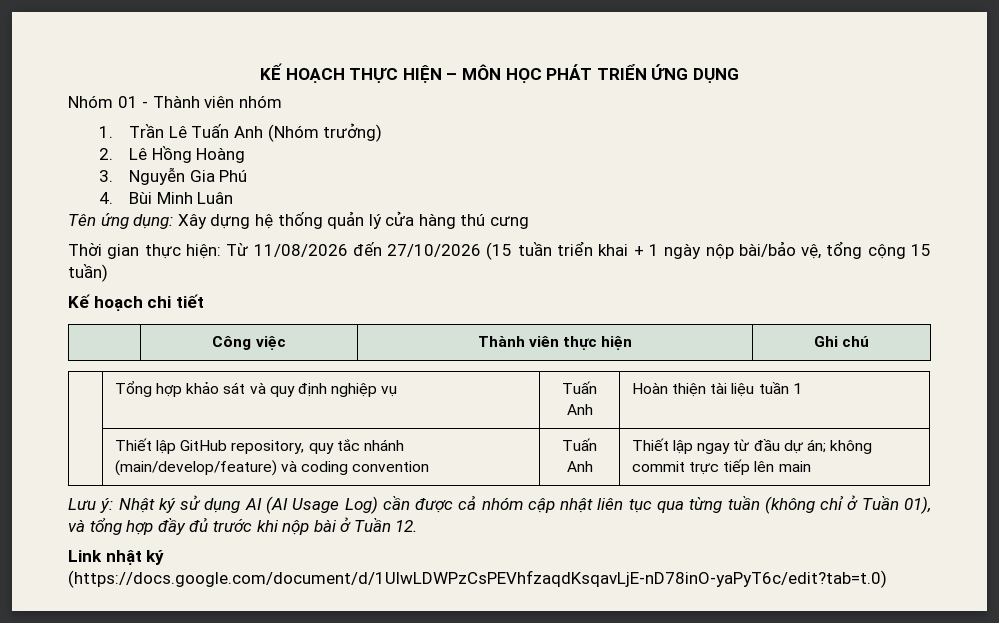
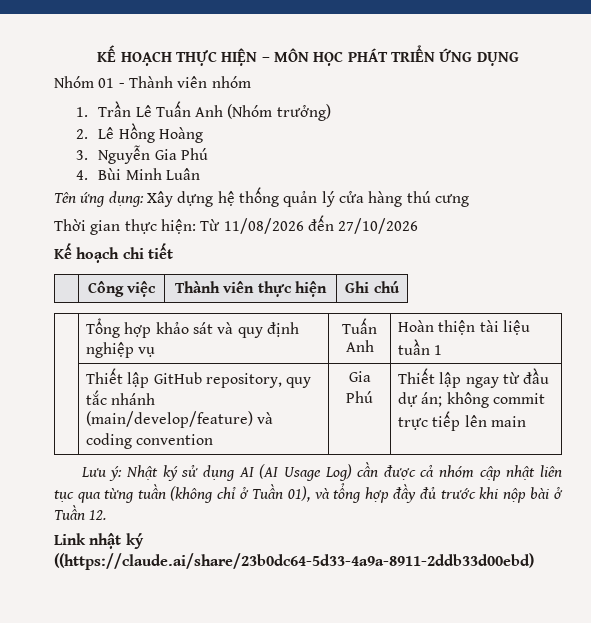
- Thời gian thực hiện: Từ 11/08/2026 đến 27/10/2026 (15 tuần triển khai + 1 ngày nộp bài/bảo vệ, tổng cộng 15 tuần)
+ Thời gian thực hiện: Từ 11/08/2026 đến 27/10/2026
- | Thiết lập GitHub repository, quy tắc nhánh (main/develop/feature) và coding convention | Tuấn Anh | Thiết lập ngay từ đầu dự án; không commit trực tiếp lên main
+ | Thiết lập GitHub repository, quy tắc nhánh (main/develop/feature) và coding convention | Gia Phú | Thiết lập ngay từ đầu dự án; không commit trực tiếp lên main
- Link nhật ký (https://docs.google.com/document/d/1UlwLDWPzCsPEVhfzaqdKsqavLjE-nD78inO-yaPyT6c/edit?tab=t.0)
+ Link nhật ký ((https://claude.ai/share/23b0dc64-5d33-4a9a-8911-2ddb33d00ebd)

